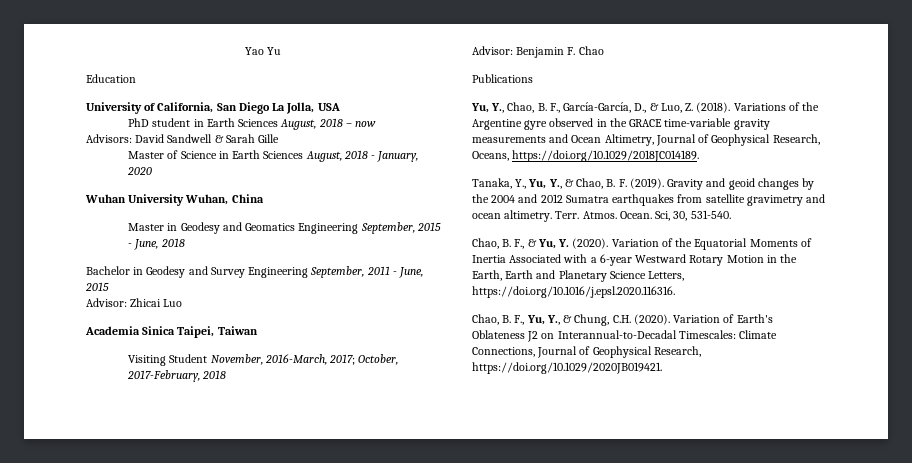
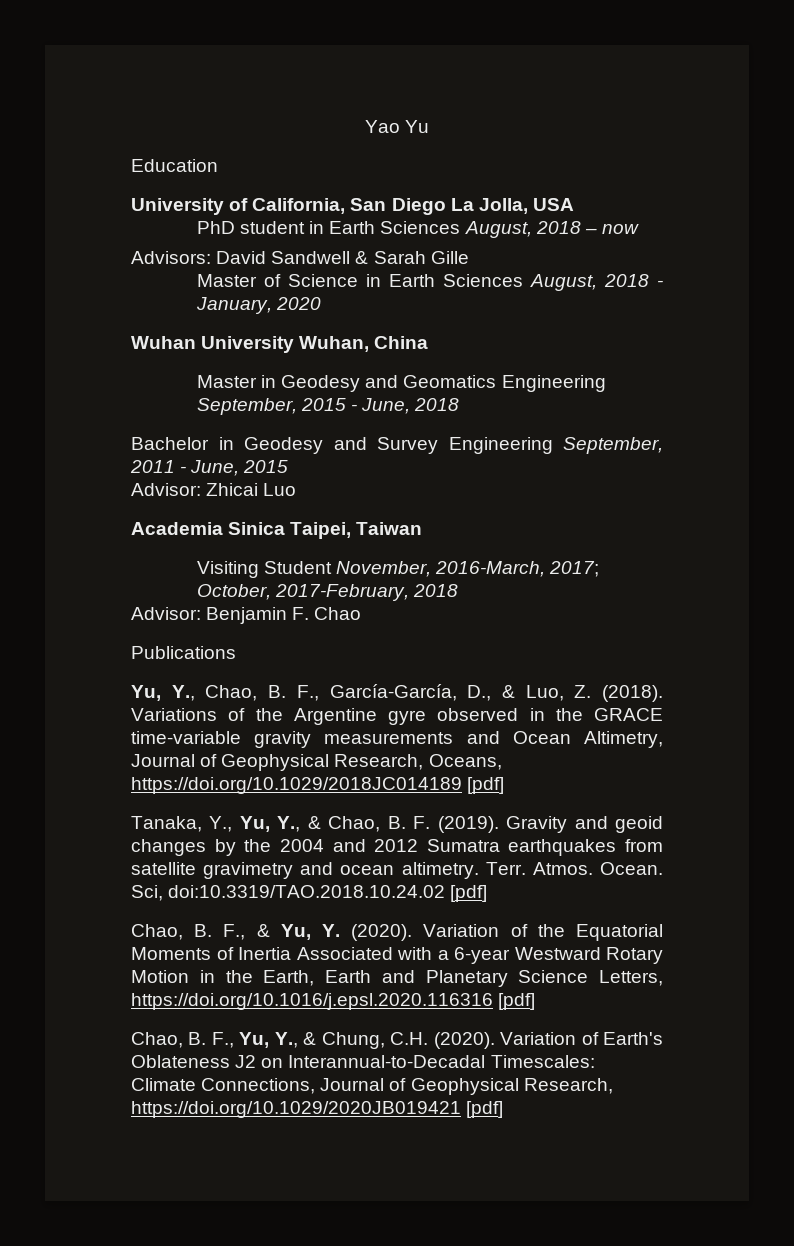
- Variations of the Argentine gyre observed in the GRACE time-variable gravity measurements and Ocean Altimetry, Journal of Geophysical Research, Oceans, https://doi.org/10.1029/2018JC014189.
+ Variations of the Argentine gyre observed in the GRACE time-variable gravity measurements and Ocean Altimetry, Journal of Geophysical Research, Oceans, https://doi.org/10.1029/2018JC014189 [pdf]
- Sci, 30, 531-540.
+ Sci, doi:10.3319/TAO.2018.10.24.02 [pdf]
- Variation of the Equatorial Moments of Inertia Associated with a 6-year Westward Rotary Motion in the Earth, Earth and Planetary Science Letters, https://doi.org/10.1016/j.epsl.2020.116316.
+ Variation of the Equatorial Moments of Inertia Associated with a 6-year Westward Rotary Motion in the Earth, Earth and Planetary Science Letters, https://doi.org/10.1016/j.epsl.2020.116316 [pdf]
- Variation of Earth's Oblateness J2 on Interannual-to-Decadal Timescales: Climate Connections, Journal of Geophysical Research, https://doi.org/10.1029/2020JB019421.
+ Variation of Earth's Oblateness J2 on Interannual-to-Decadal Timescales: Climate Connections, Journal of Geophysical Research, https://doi.org/10.1029/2020JB019421 [pdf]

